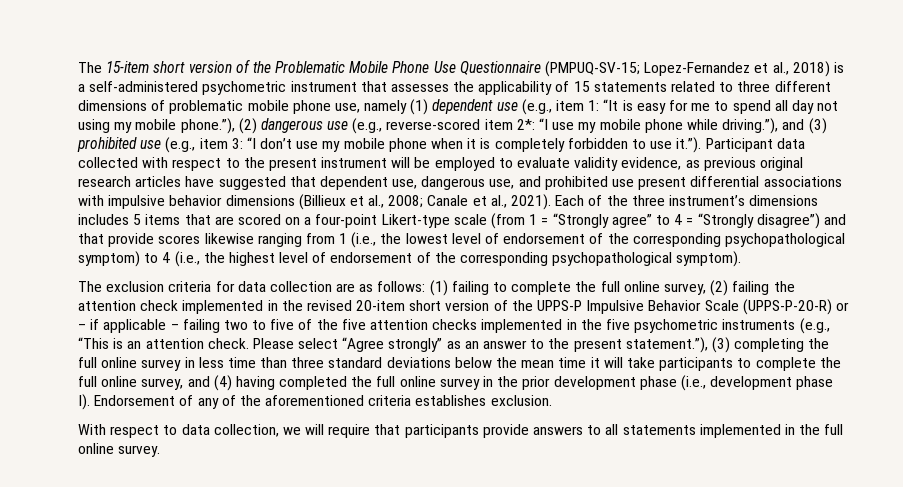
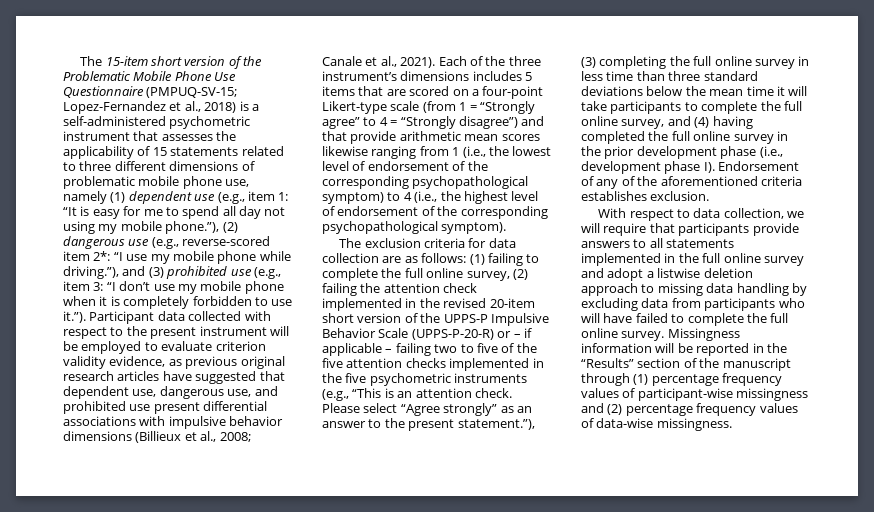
- “I don’t use my mobile phone when it is completely forbidden to use it.”). Participant data collected with respect to the present instrument will be employed to evaluate validity evidence, as previous original research articles have suggested that dependent use, dangerous use, and prohibited use present differential associations with impulsive behavior dimensions (Billieux et al., 2008;
+ “I don’t use my mobile phone when it is completely forbidden to use it.”). Participant data collected with respect to the present instrument will be employed to evaluate criterion validity evidence, as previous original research articles have suggested that dependent use, dangerous use, and prohibited use present differential associations with impulsive behavior dimensions (Billieux et al., 2008;
- Each of the three instrument’s dimensions includes 5 items that are scored on a four-point Likert-type scale (from 1 = “Strongly agree” to 4 = “Strongly disagree”) and that provide scores likewise ranging from 1 (i.e., the lowest level of endorsement of the corresponding psychopathological symptom) to 4 (i.e., the highest level of endorsement of the corresponding psychopathological symptom).
+ Each of the three instrument’s dimensions includes 5 items that are scored on a four-point Likert-type scale (from 1 = “Strongly agree” to 4 = “Strongly disagree”) and that provide arithmetic mean scores likewise ranging from 1 (i.e., the lowest level of endorsement of the corresponding psychopathological symptom) to 4 (i.e., the highest level of endorsement of the corresponding psychopathological symptom).
- With respect to data collection, we will require that participants provide answers to all statements implemented in the full online survey.
+ With respect to data collection, we will require that participants provide answers to all statements implemented in the full online survey and adopt a listwise deletion approach to missing data handling by excluding data from participants who will have failed to complete the full online survey. Missingness information will be reported in the “Results” section of the manuscript through (1) percentage frequency values of participant-wise missingness and (2) percentage frequency values of data-wise missingness.

